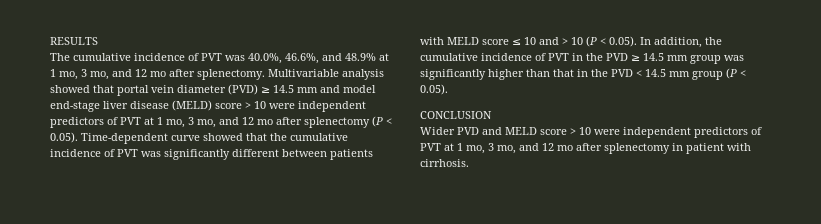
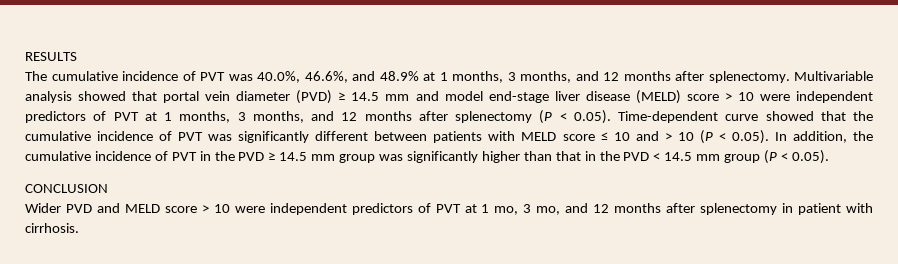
- The cumulative incidence of PVT was 40.0%, 46.6%, and 48.9% at 1 mo, 3 mo, and 12 mo after splenectomy.
+ The cumulative incidence of PVT was 40.0%, 46.6%, and 48.9% at 1 months, 3 months, and 12 months after splenectomy.
- Multivariable analysis showed that portal vein diameter (PVD) ≥ 14.5 mm and model end-stage liver disease (MELD) score > 10 were independent predictors of PVT at 1 mo, 3 mo, and 12 mo after splenectomy (P < 0.05). Time-dependent curve showed that the cumulative incidence of PVT was significantly different between patients with MELD score ≤ 10 and > 10 (P < 0.05). In addition, the cumulative incidence of PVT in the PVD ≥ 14.5 mm group was significantly higher than that in the PVD < 14.5 mm group (P < 0.05).
+ Multivariable analysis showed that portal vein diameter (PVD) ≥ 14.5 mm and model end-stage liver disease (MELD) score > 10 were independent predictors of PVT at 1 months, 3 months, and 12 months after splenectomy (P < 0.05). Time-dependent curve showed that the cumulative incidence of PVT was significantly different between patients with MELD score ≤ 10 and > 10 (P < 0.05). In addition, the cumulative incidence of PVT in the PVD ≥ 14.5 mm group was significantly higher than that in the PVD < 14.5 mm group (P < 0.05).
- Wider PVD and MELD score > 10 were independent predictors of PVT at 1 mo, 3 mo, and 12 mo after splenectomy in patient with cirrhosis.
+ Wider PVD and MELD score > 10 were independent predictors of PVT at 1 mo, 3 mo, and 12 months after splenectomy in patient with cirrhosis.

